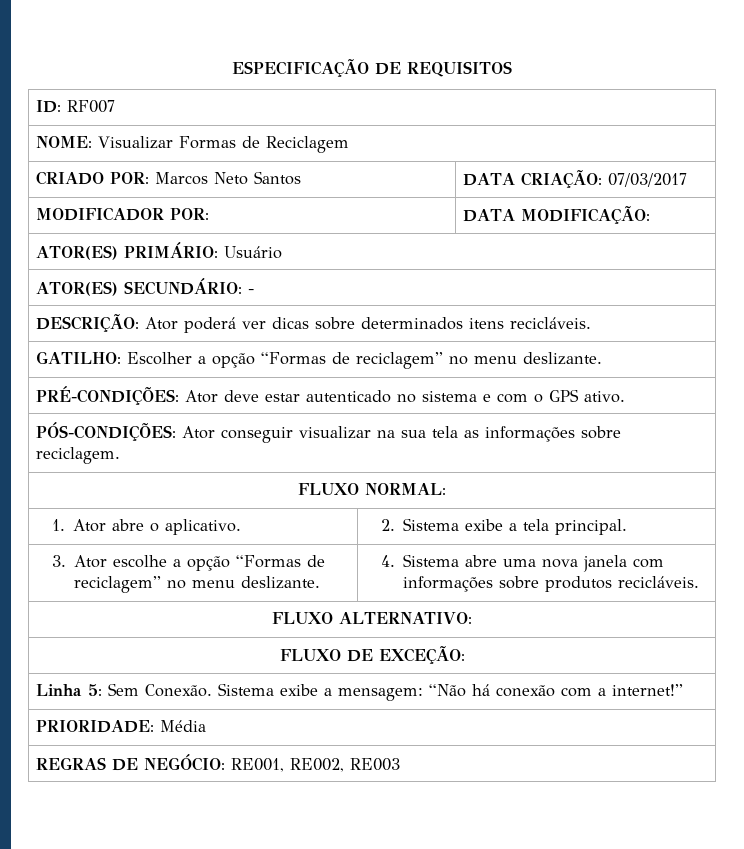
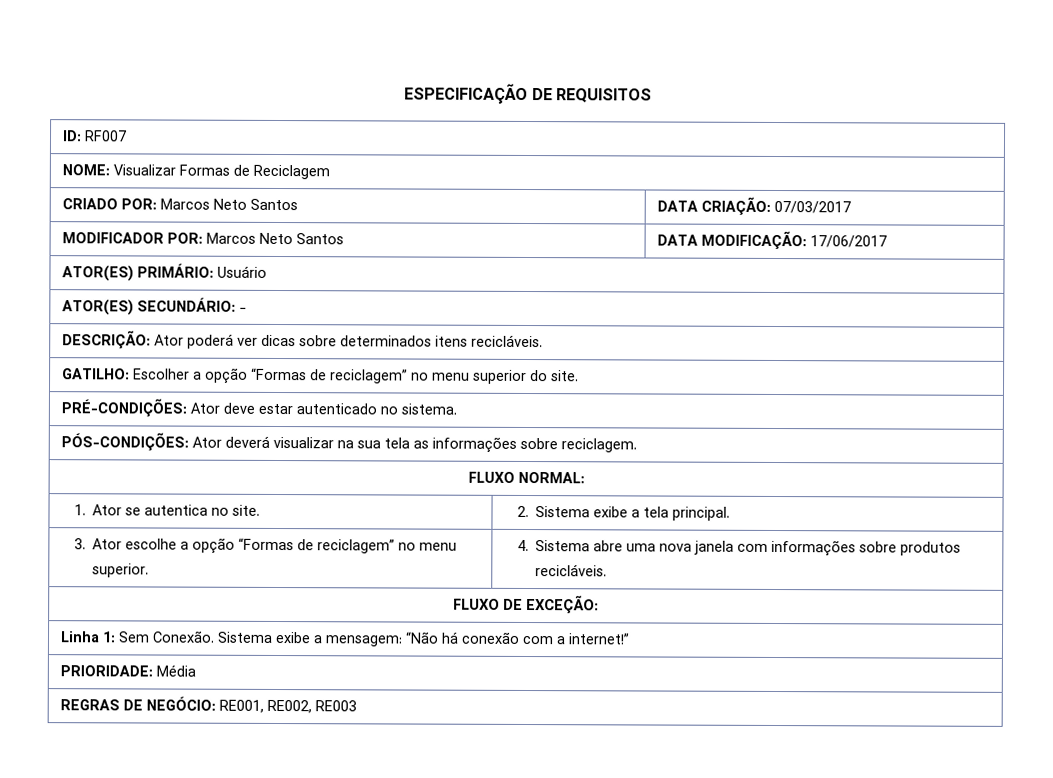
- MODIFICADOR POR: | DATA MODIFICAÇÃO:
+ MODIFICADOR POR: Marcos Neto Santos | DATA MODIFICAÇÃO: 17/06/2017
- GATILHO: Escolher a opção “Formas de reciclagem” no menu deslizante.
+ GATILHO: Escolher a opção “Formas de reciclagem” no menu superior do site.
- PRÉ-CONDIÇÕES: Ator deve estar autenticado no sistema e com o GPS ativo.
+ PRÉ-CONDIÇÕES: Ator deve estar autenticado no sistema.
- PÓS-CONDIÇÕES: Ator conseguir visualizar na sua tela as informações sobre reciclagem.
+ PÓS-CONDIÇÕES: Ator deverá visualizar na sua tela as informações sobre reciclagem.
- 1. Ator abre o aplicativo. | 2. Sistema exibe a tela principal.
+ 1. Ator se autentica no site. | 2. Sistema exibe a tela principal.
- 3. Ator escolhe a opção “Formas de reciclagem” no menu deslizante. | 4. Sistema abre uma nova janela com informações sobre produtos recicláveis.
+ 3. Ator escolhe a opção “Formas de reciclagem” no menu superior. | 4. Sistema abre uma nova janela com informações sobre produtos recicláveis.
- FLUXO ALTERNATIVO:
- Linha 5: Sem Conexão. Sistema exibe a mensagem: “Não há conexão com a internet!”
+ Linha 1: Sem Conexão. Sistema exibe a mensagem: “Não há conexão com a internet!”

